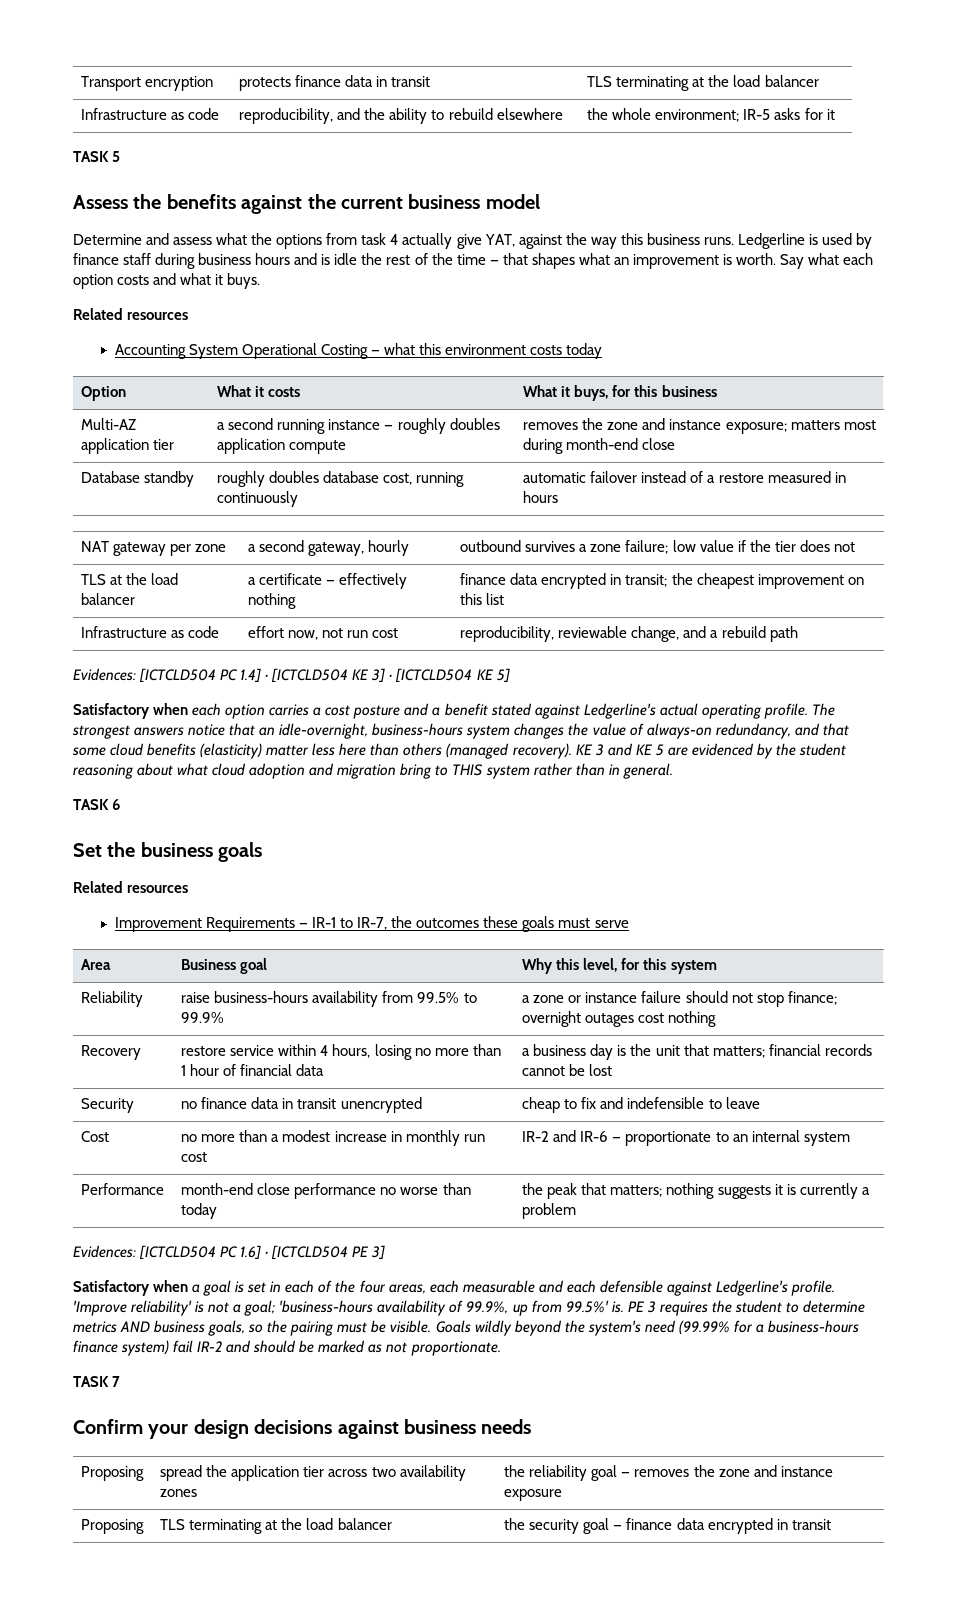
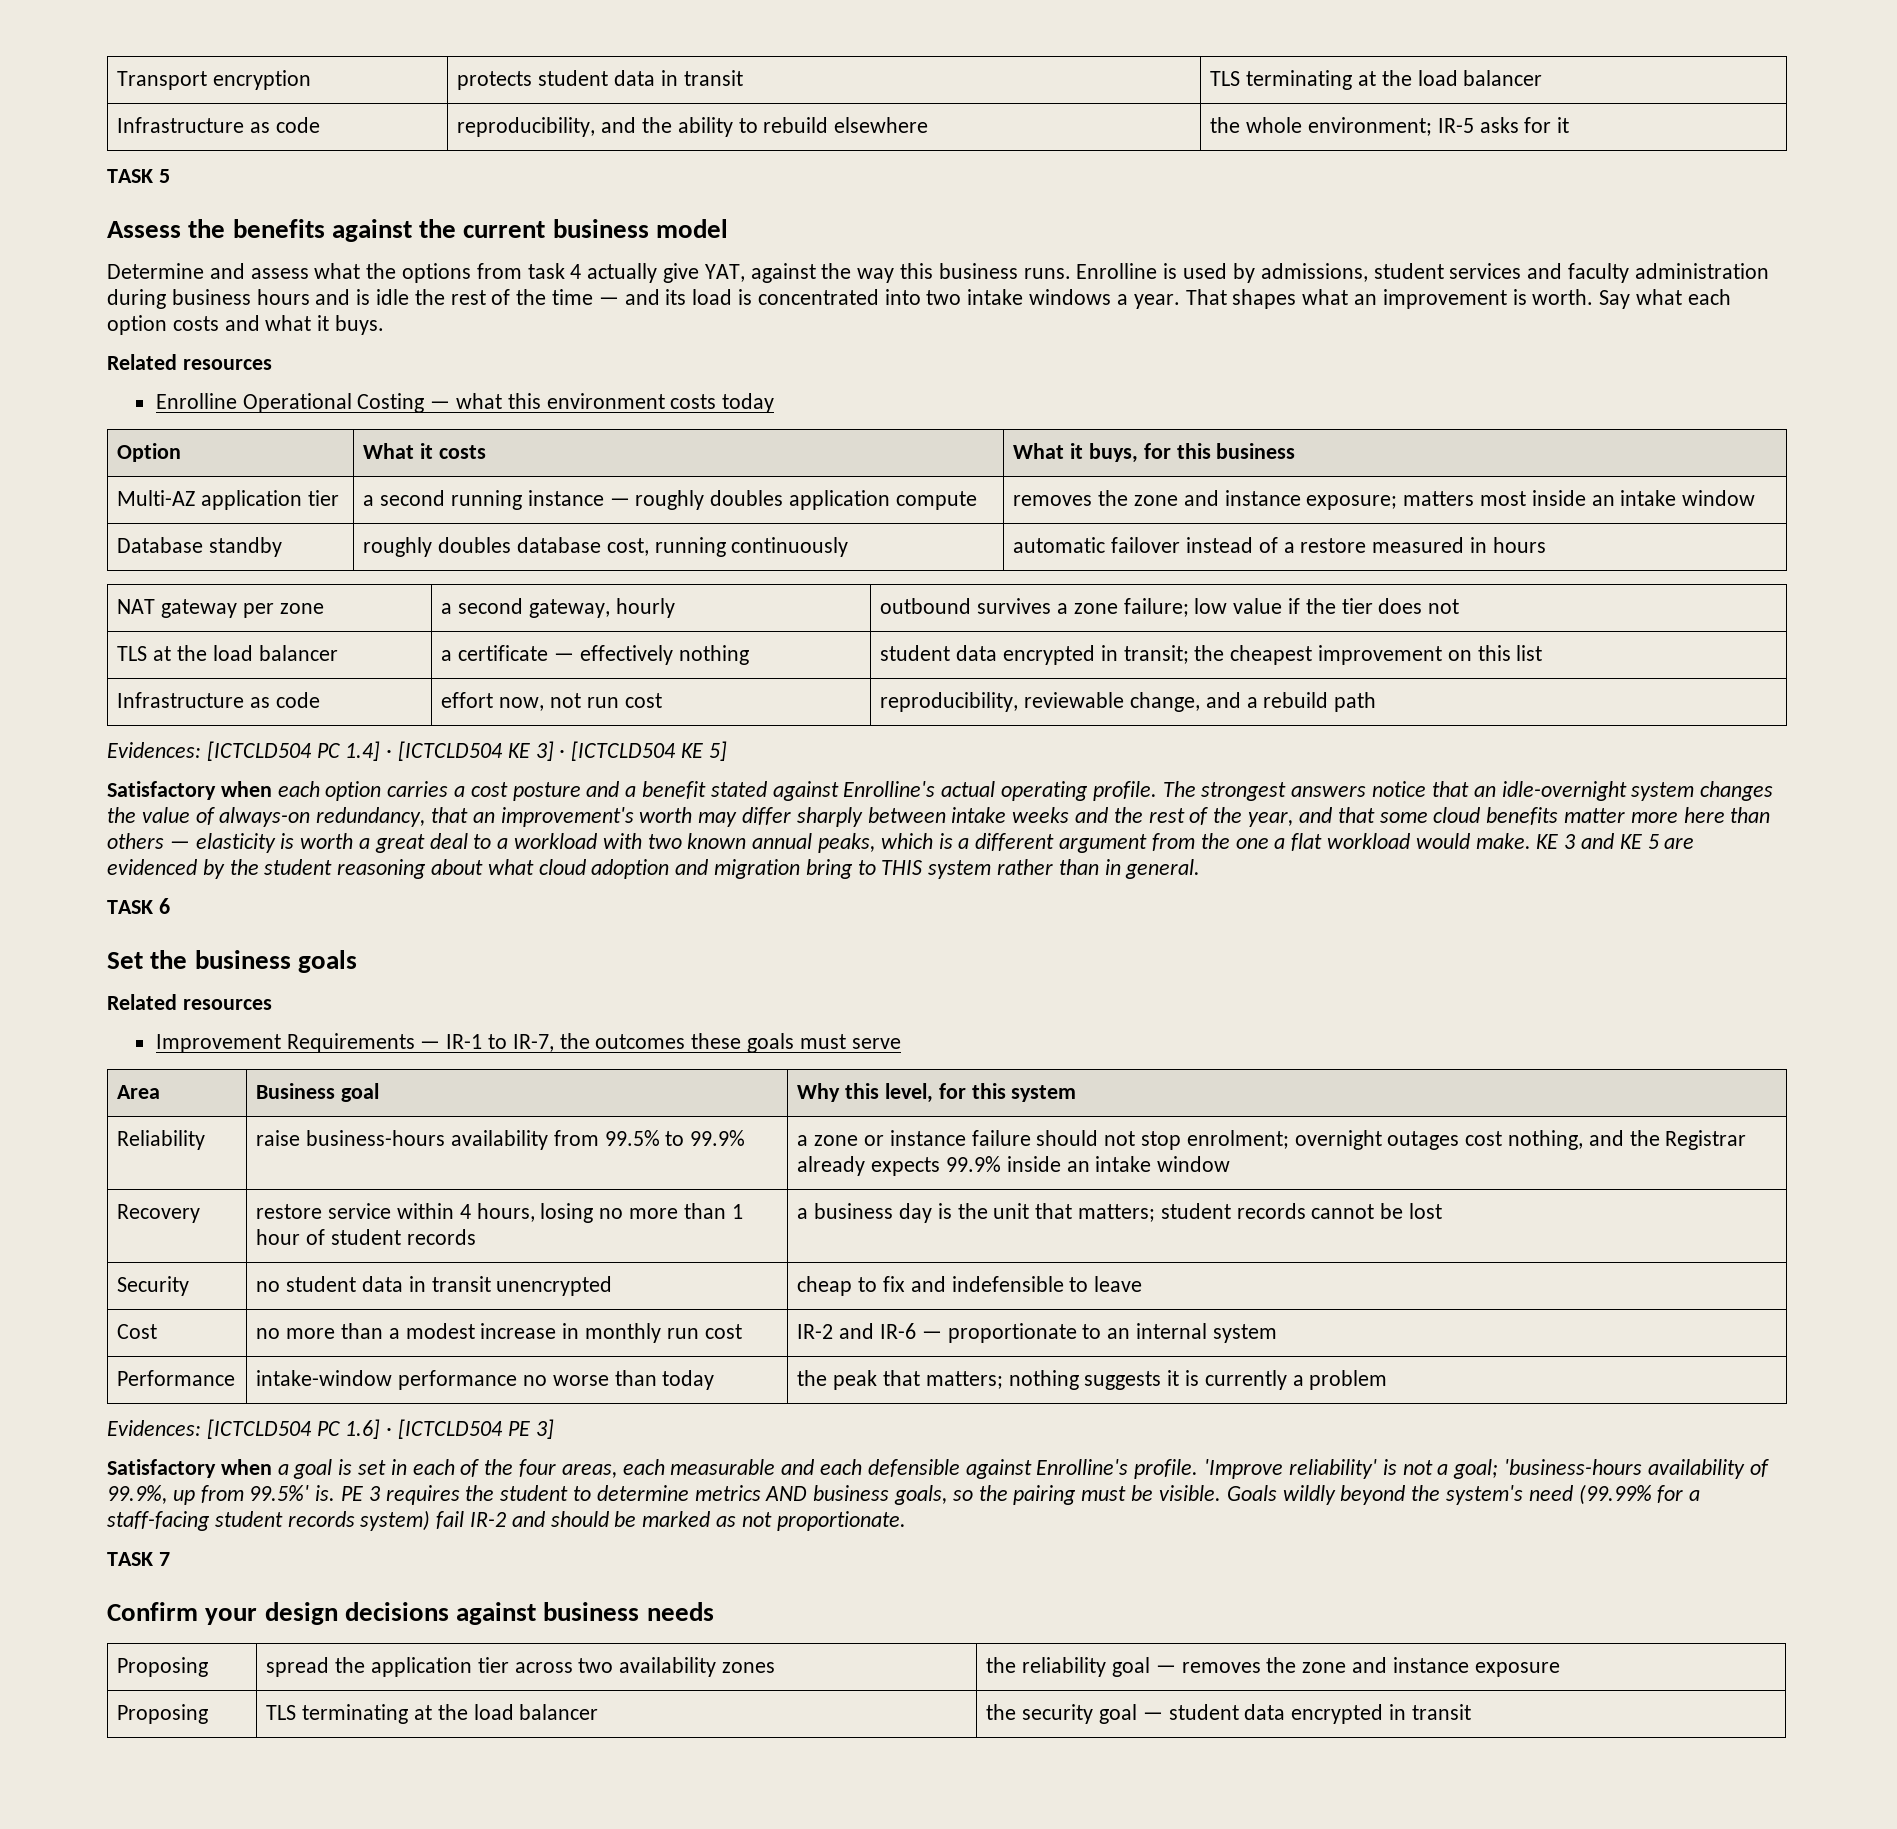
- Transport encryption | protects finance data in transit | TLS terminating at the load balancer
+ Transport encryption | protects student data in transit | TLS terminating at the load balancer
- Ledgerline is used by finance staff during business hours and is idle the rest of the time — that shapes what an improvement is worth.
+ Enrolline is used by admissions, student services and faculty administration during business hours and is idle the rest of the time — and its load is concentrated into two intake windows a year. That shapes what an improvement is worth.
- Accounting System Operational Costing — what this environment costs today
+ Enrolline Operational Costing — what this environment costs today
- Multi-AZ application tier | a second running instance — roughly doubles application compute | removes the zone and instance exposure; matters most during month-end close
+ Multi-AZ application tier | a second running instance — roughly doubles application compute | removes the zone and instance exposure; matters most inside an intake window
- TLS at the load balancer | a certificate — effectively nothing | finance data encrypted in transit; the cheapest improvement on this list
+ TLS at the load balancer | a certificate — effectively nothing | student data encrypted in transit; the cheapest improvement on this list
- Satisfactory when each option carries a cost posture and a benefit stated against Ledgerline's actual operating profile.
+ Satisfactory when each option carries a cost posture and a benefit stated against Enrolline's actual operating profile.
- The strongest answers notice that an idle-overnight, business-hours system changes the value of always-on redundancy, and that some cloud benefits (elasticity) matter less here than others (managed recovery).
+ The strongest answers notice that an idle-overnight system changes the value of always-on redundancy, that an improvement's worth may differ sharply between intake weeks and the rest of the year, and that some cloud benefits matter more here than others — elasticity is worth a great deal to a workload with two known annual peaks, which is a different argument from the one a flat workload would make.
- Reliability | raise business-hours availability from 99.5% to 99.9% | a zone or instance failure should not stop finance; overnight outages cost nothing
+ Reliability | raise business-hours availability from 99.5% to 99.9% | a zone or instance failure should not stop enrolment; overnight outages cost nothing, and the Registrar already expects 99.9% inside an intake window
- Recovery | restore service within 4 hours, losing no more than 1 hour of financial data | a business day is the unit that matters; financial records cannot be lost
+ Recovery | restore service within 4 hours, losing no more than 1 hour of student records | a business day is the unit that matters; student records cannot be lost
- Security | no finance data in transit unencrypted | cheap to fix and indefensible to leave
+ Security | no student data in transit unencrypted | cheap to fix and indefensible to leave
- Performance | month-end close performance no worse than today | the peak that matters; nothing suggests it is currently a problem
+ Performance | intake-window performance no worse than today | the peak that matters; nothing suggests it is currently a problem
- Satisfactory when a goal is set in each of the four areas, each measurable and each defensible against Ledgerline's profile.
+ Satisfactory when a goal is set in each of the four areas, each measurable and each defensible against Enrolline's profile.
- Goals wildly beyond the system's need (99.99% for a business-hours finance system) fail IR-2 and should be marked as not proportionate.
+ Goals wildly beyond the system's need (99.99% for a staff-facing student records system) fail IR-2 and should be marked as not proportionate.
- Proposing | TLS terminating at the load balancer | the security goal — finance data encrypted in transit
+ Proposing | TLS terminating at the load balancer | the security goal — student data encrypted in transit

